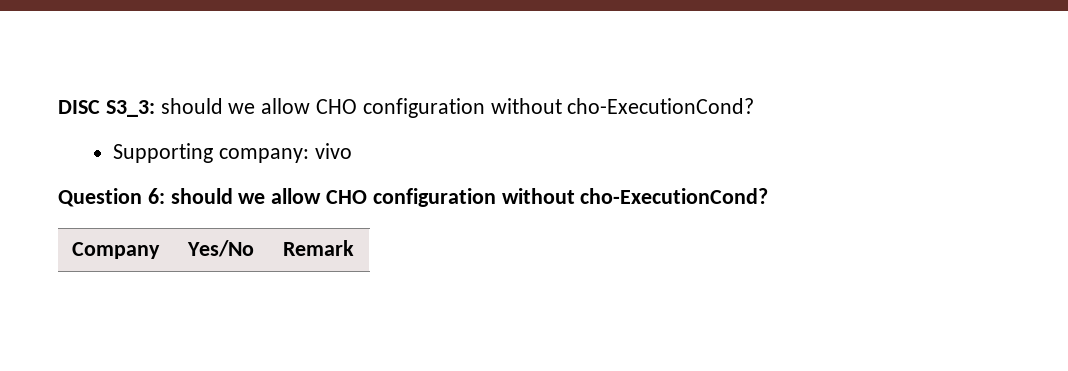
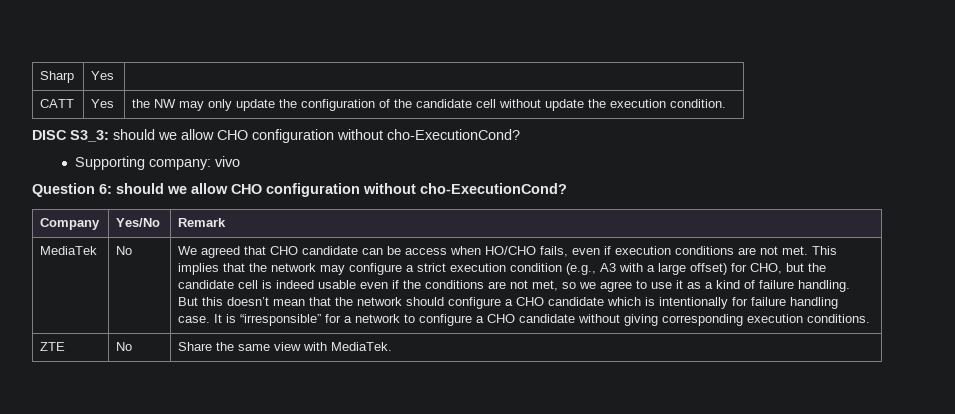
+ Sharp | Yes |
+ CATT | Yes | the NW may only update the configuration of the candidate cell without update the execution condition.
+ MediaTek | No | We agreed that CHO candidate can be access when HO/CHO fails, even if execution conditions are not met. This implies that the network may configure a strict execution condition (e.g., A3 with a large offset) for CHO, but the candidate cell is indeed usable even if the conditions are not met, so we agree to use it as a kind of failure handling. But this doesn’t mean that the network should configure a CHO candidate which is intentionally for failure handling case. It is “irresponsible” for a network to configure a CHO candidate without giving corresponding execution conditions.
+ ZTE | No | Share the same view with MediaTek.

